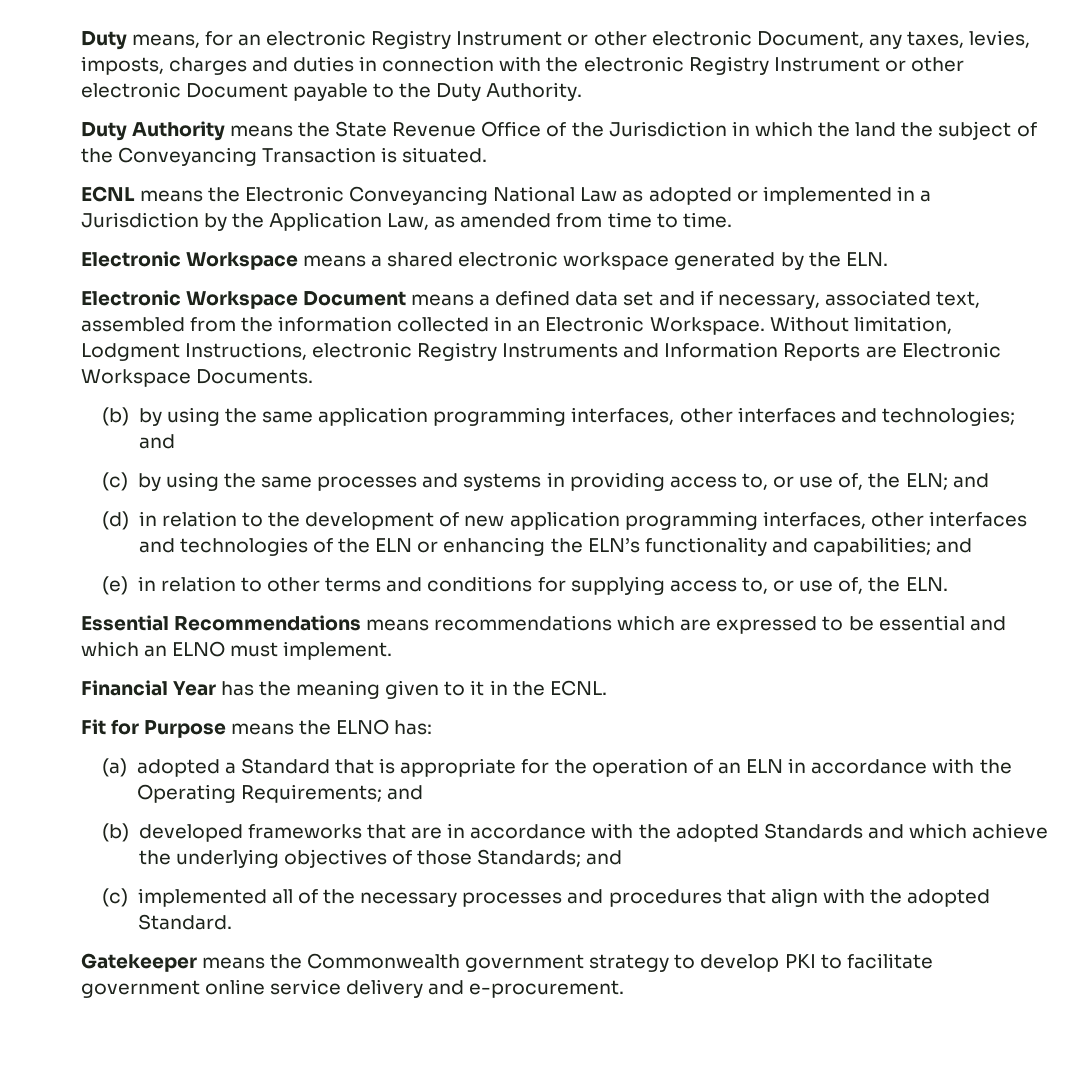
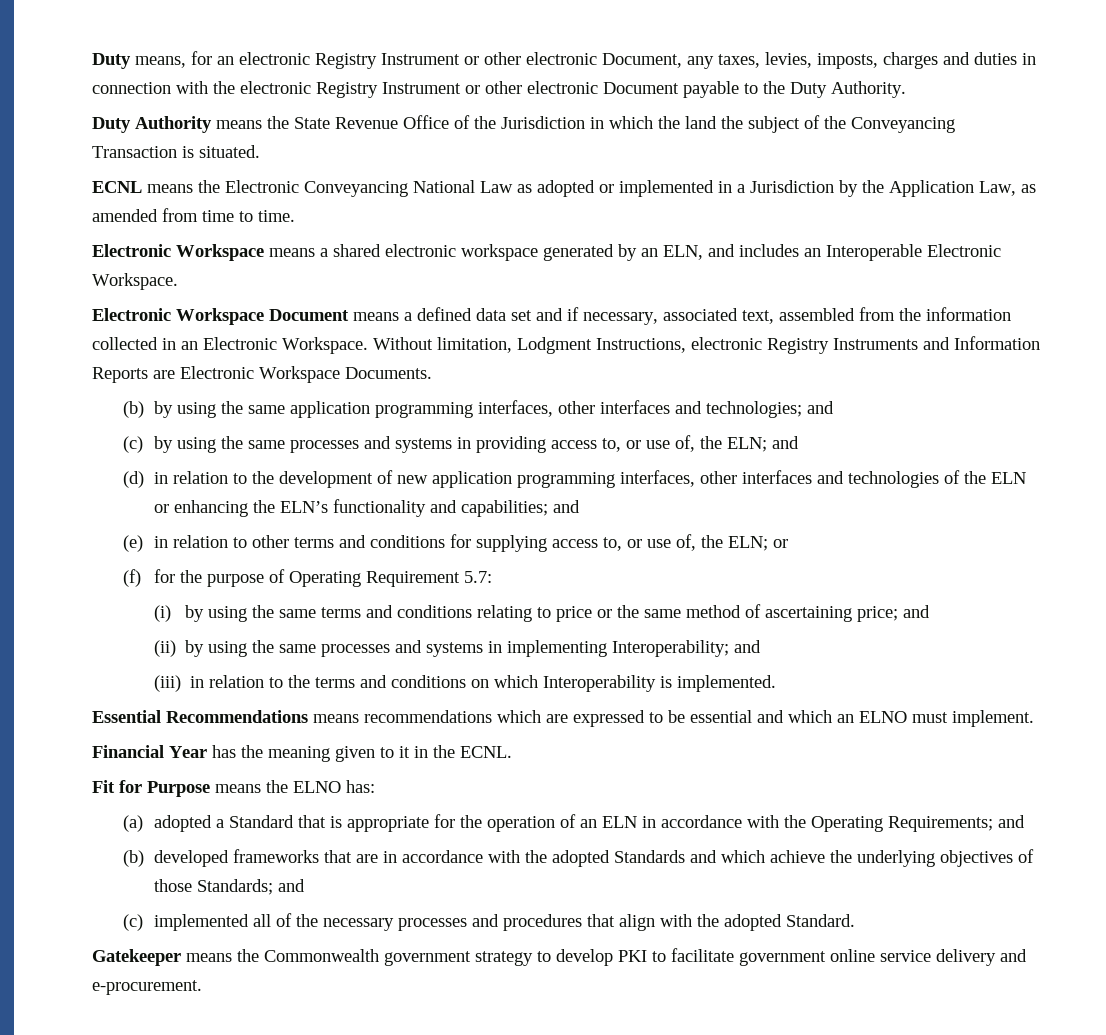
- Electronic Workspace means a shared electronic workspace generated by the ELN.
+ Electronic Workspace means a shared electronic workspace generated by an ELN, and includes an Interoperable Electronic Workspace.
- (e) in relation to other terms and conditions for supplying access to, or use of, the ELN.
+ (e) in relation to other terms and conditions for supplying access to, or use of, the ELN; or
+ (f) for the purpose of Operating Requirement 5.7:
+ (i) by using the same terms and conditions relating to price or the same method of ascertaining price; and
+ (ii) by using the same processes and systems in implementing Interoperability; and
+ (iii) in relation to the terms and conditions on which Interoperability is implemented.

